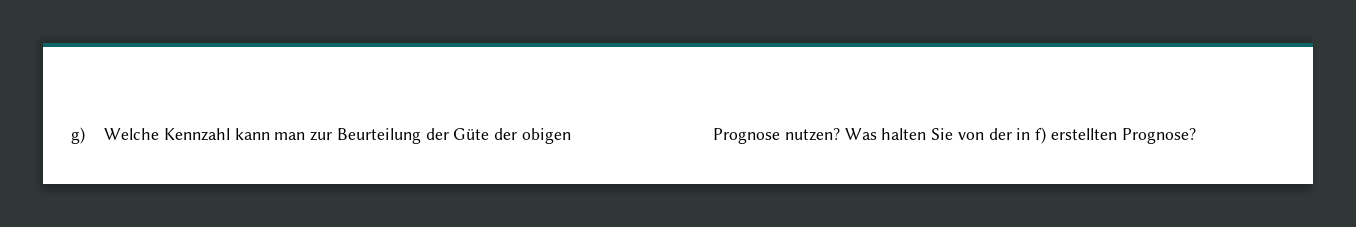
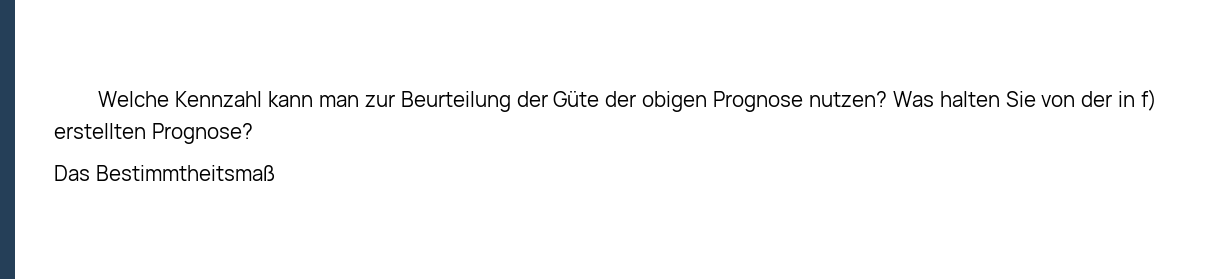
- g) Welche Kennzahl kann man zur Beurteilung der Güte der obigen Prognose nutzen?
+ Welche Kennzahl kann man zur Beurteilung der Güte der obigen Prognose nutzen?
+ Das Bestimmtheitsmaß

